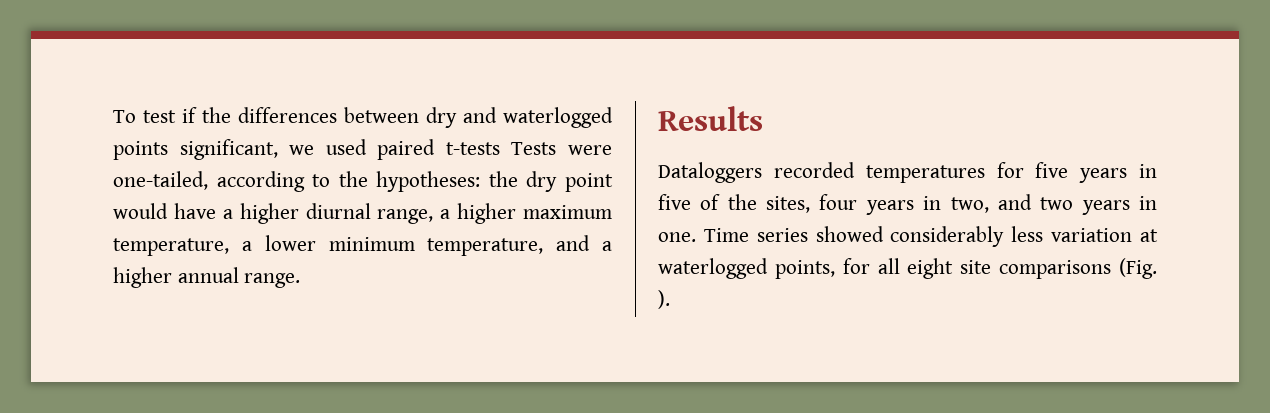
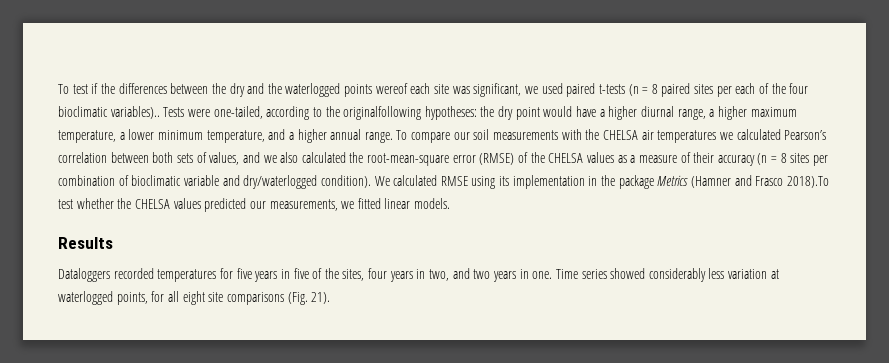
- To test if the differences between dry and waterlogged points significant, we used paired t-tests Tests were one-tailed, according to the hypotheses: the dry point would have a higher diurnal range, a higher maximum temperature, a lower minimum temperature, and a higher annual range.
+ To test if the differences between the dry and the waterlogged points wereof each site was significant, we used paired t-tests (n = 8 paired sites per each of the four bioclimatic variables).. Tests were one-tailed, according to the originalfollowing hypotheses: the dry point would have a higher diurnal range, a higher maximum temperature, a lower minimum temperature, and a higher annual range. To compare our soil measurements with the CHELSA air temperatures we calculated Pearson’s correlation between both sets of values, and we also calculated the root-mean-square error (RMSE) of the CHELSA values as a measure of their accuracy (n = 8 sites per combination of bioclimatic variable and dry/waterlogged condition). We calculated RMSE using its implementation in the package Metrics (Hamner and Frasco 2018).To test whether the CHELSA values predicted our measurements, we fitted linear models.
- Time series showed considerably less variation at waterlogged points, for all eight site comparisons (Fig. ).
+ Time series showed considerably less variation at waterlogged points, for all eight site comparisons (Fig. 21).

